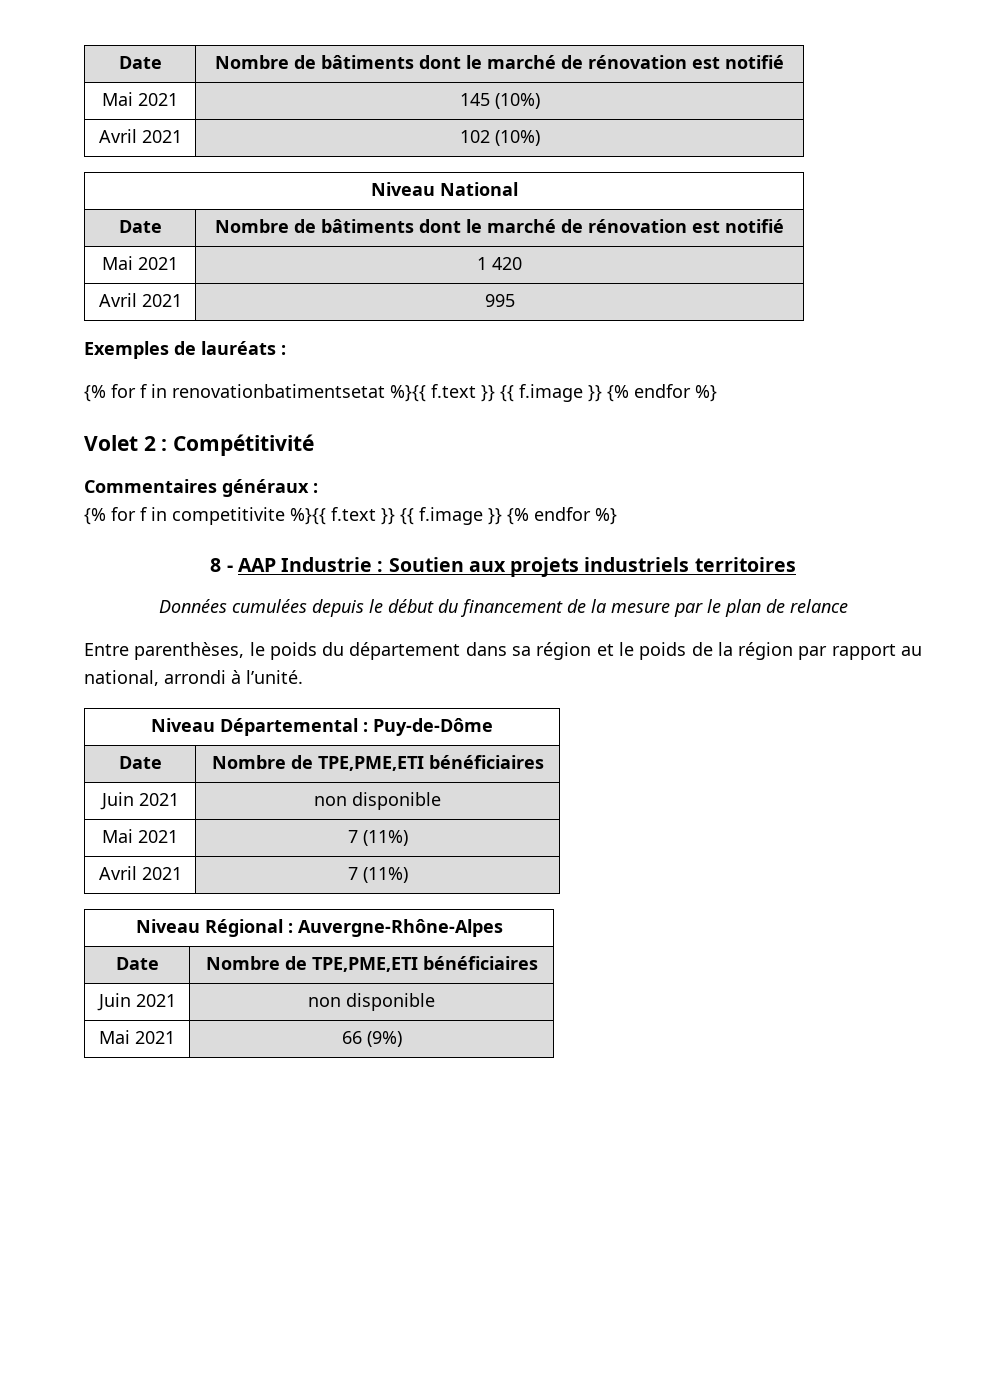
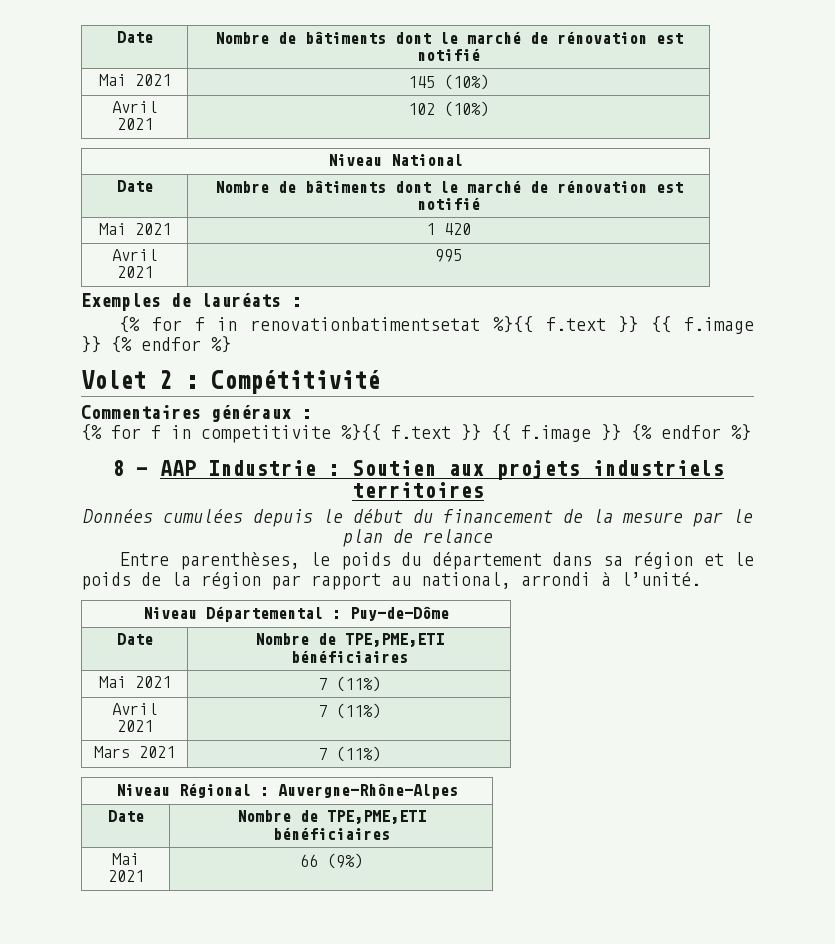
  Niveau Départemental : Puy-de-Dôme
  Date | Nombre de TPE,PME,ETI bénéficiaires
- Juin 2021 | non disponible
+ Mars 2021 | 7 (11%)
  Niveau Régional : Auvergne-Rhône-Alpes
  Date | Nombre de TPE,PME,ETI bénéficiaires
- Juin 2021 | non disponible

